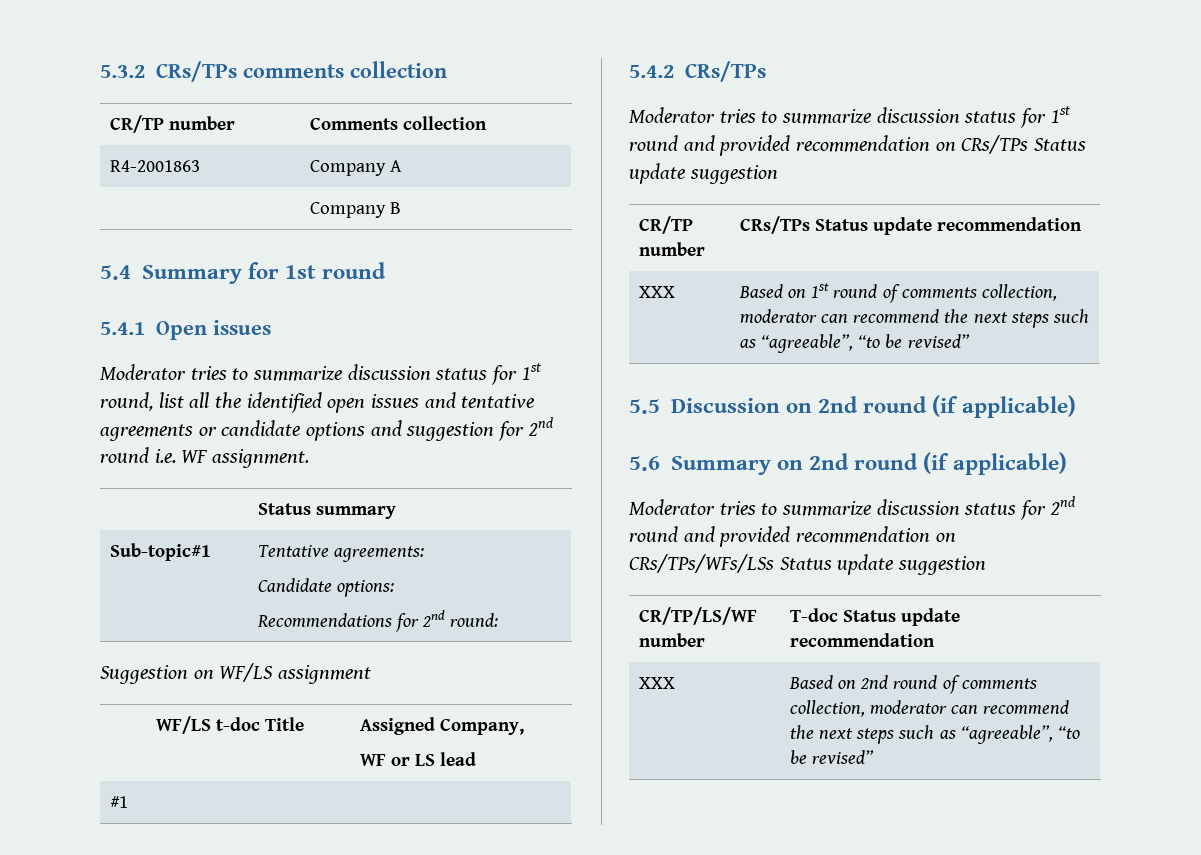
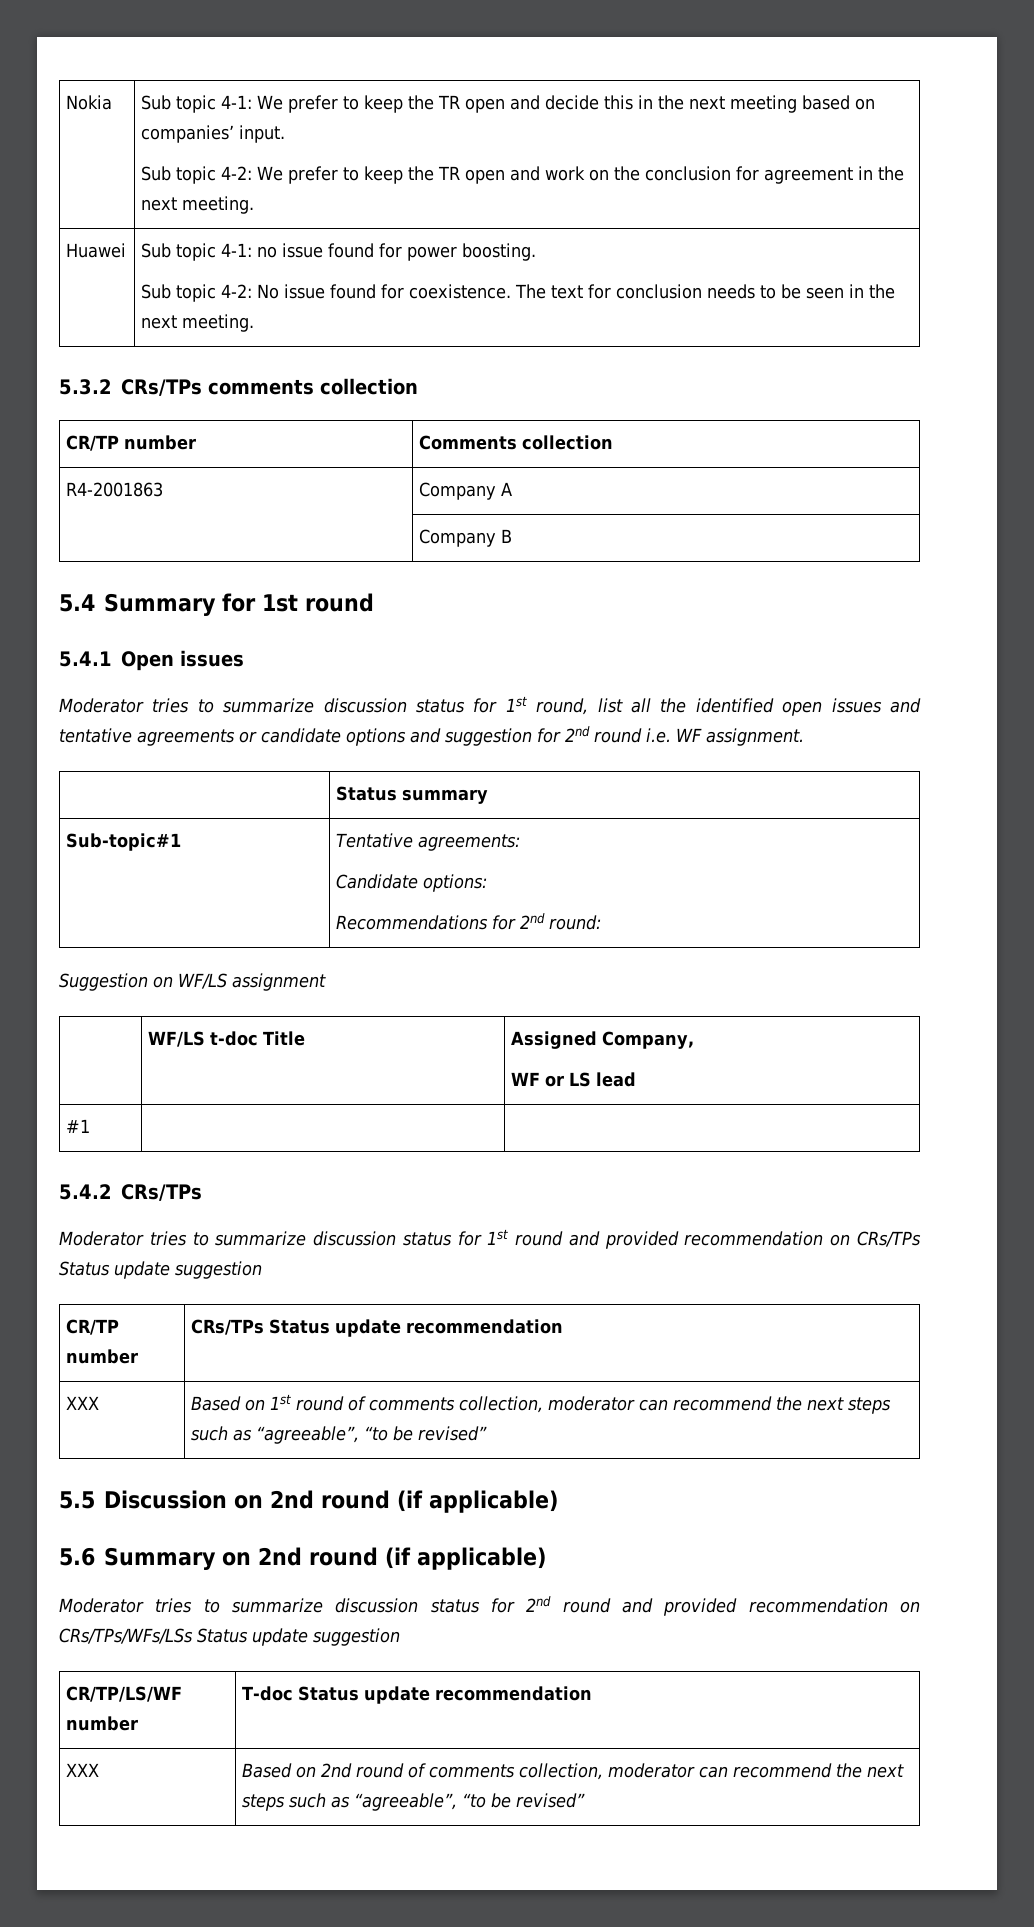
+ Nokia | Sub topic 4-1: We prefer to keep the TR open and decide this in the next meeting based on companies’ input.
+ Sub topic 4-2: We prefer to keep the TR open and work on the conclusion for agreement in the next meeting.
+ Huawei | Sub topic 4-1: no issue found for power boosting.
+ Sub topic 4-2: No issue found for coexistence. The text for conclusion needs to be seen in the next meeting.

